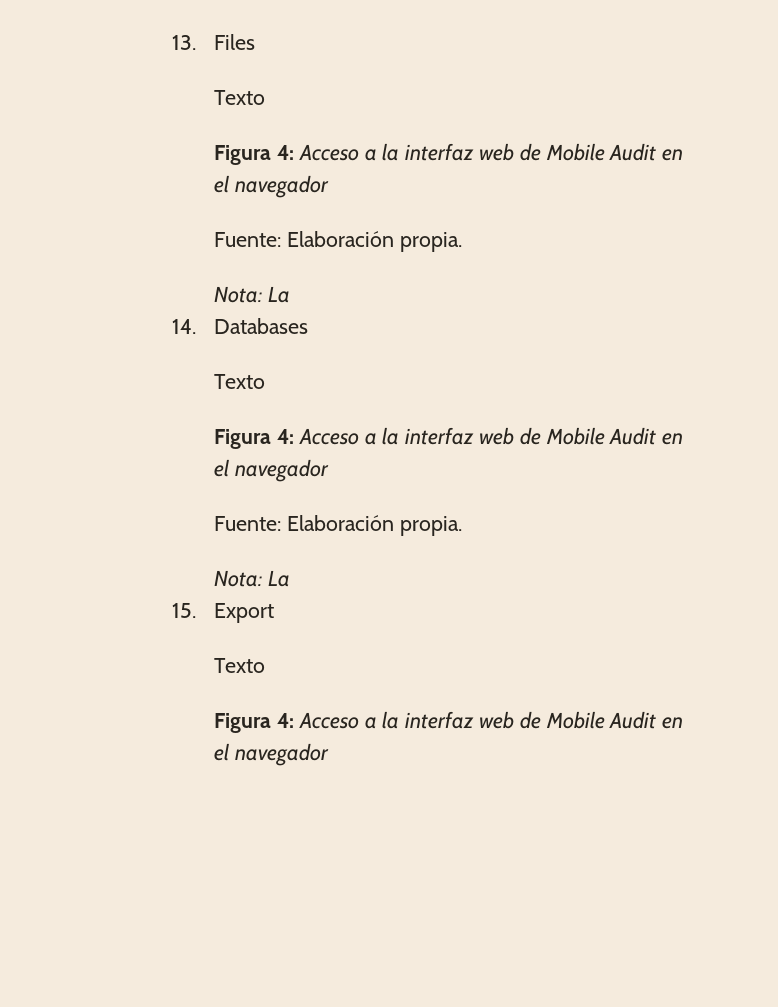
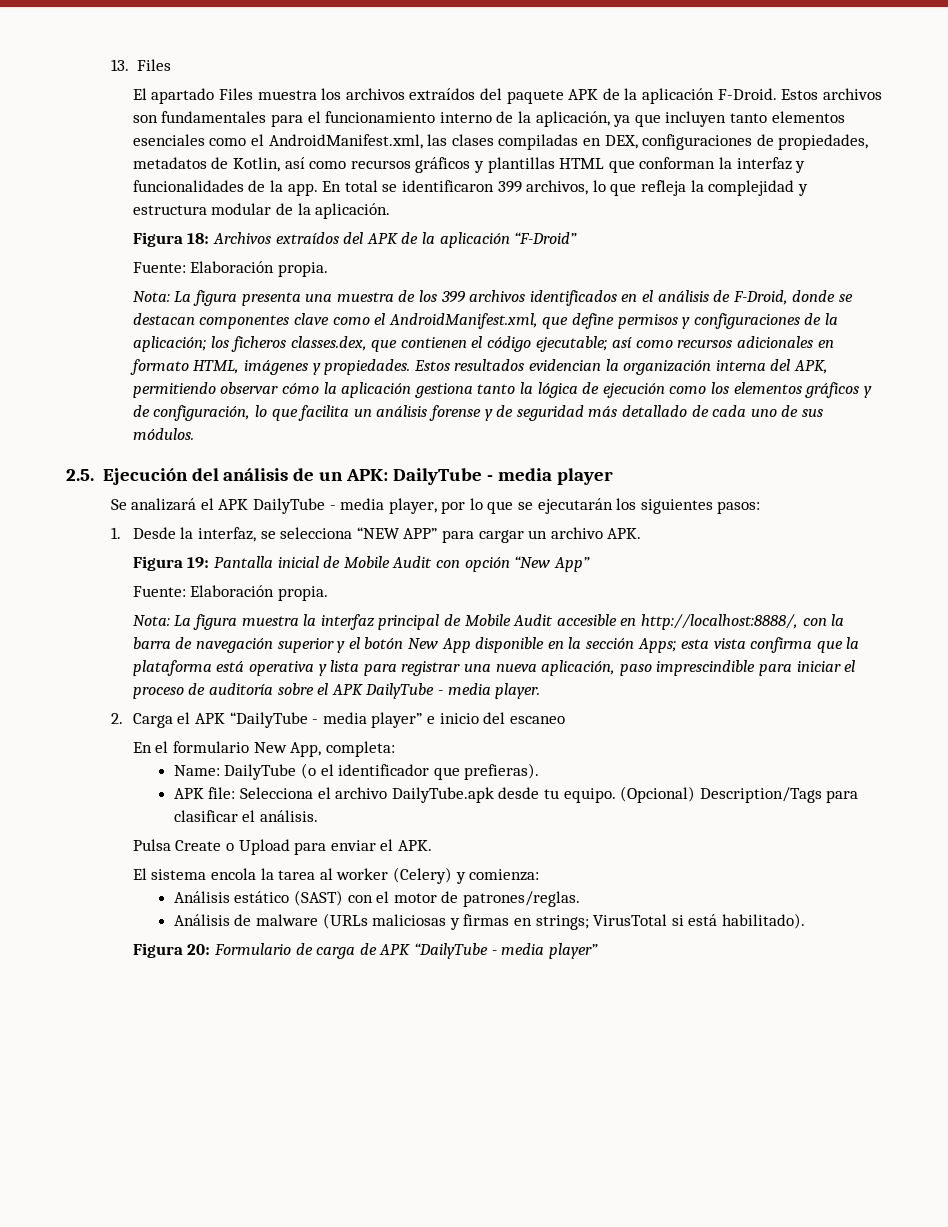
  13. Files
- Texto
- Figura 4: Acceso a la interfaz web de Mobile Audit en el navegador
+ El apartado Files muestra los archivos extraídos del paquete APK de la aplicación F-Droid. Estos archivos son fundamentales para el funcionamiento interno de la aplicación, ya que incluyen tanto elementos esenciales como el AndroidManifest.xml, las clases compiladas en DEX, configuraciones de propiedades, metadatos de Kotlin, así como recursos gráficos y plantillas HTML que conforman la interfaz y funcionalidades de la app. En total se identificaron 399 archivos, lo que refleja la complejidad y estructura modular de la aplicación.
+ Figura 18: Archivos extraídos del APK de la aplicación “F-Droid”
  Fuente: Elaboración propia.
- Nota: La
- 14. Databases
- Texto
- Figura 4: Acceso a la interfaz web de Mobile Audit en el navegador
+ Nota: La figura presenta una muestra de los 399 archivos identificados en el análisis de F-Droid, donde se destacan componentes clave como el AndroidManifest.xml, que define permisos y configuraciones de la aplicación; los ficheros classes.dex, que contienen el código ejecutable; así como recursos adicionales en formato HTML, imágenes y propiedades. Estos resultados evidencian la organización interna del APK, permitiendo observar cómo la aplicación gestiona tanto la lógica de ejecución como los elementos gráficos y de configuración, lo que facilita un análisis forense y de seguridad más detallado de cada uno de sus módulos.
+ 2.5. Ejecución del análisis de un APK: DailyTube - media player
+ Se analizará el APK DailyTube - media player, por lo que se ejecutarán los siguientes pasos:
+ 1. Desde la interfaz, se selecciona “NEW APP” para cargar un archivo APK.
+ Figura 19: Pantalla inicial de Mobile Audit con opción “New App”
  Fuente: Elaboración propia.
- Nota: La
- 15. Export
- Texto
- Figura 4: Acceso a la interfaz web de Mobile Audit en el navegador
+ Nota: La figura muestra la interfaz principal de Mobile Audit accesible en http://localhost:8888/, con la barra de navegación superior y el botón New App disponible en la sección Apps; esta vista confirma que la plataforma está operativa y lista para registrar una nueva aplicación, paso imprescindible para iniciar el proceso de auditoría sobre el APK DailyTube - media player.
+ 2. Carga el APK “DailyTube - media player” e inicio del escaneo
+ En el formulario New App, completa:
+ Name: DailyTube (o el identificador que prefieras).
+ APK file: Selecciona el archivo DailyTube.apk desde tu equipo. (Opcional) Description/Tags para clasificar el análisis.
+ Pulsa Create o Upload para enviar el APK.
+ El sistema encola la tarea al worker (Celery) y comienza:
+ Análisis estático (SAST) con el motor de patrones/reglas.
+ Análisis de malware (URLs maliciosas y firmas en strings; VirusTotal si está habilitado).
+ Figura 20: Formulario de carga de APK “DailyTube - media player”

